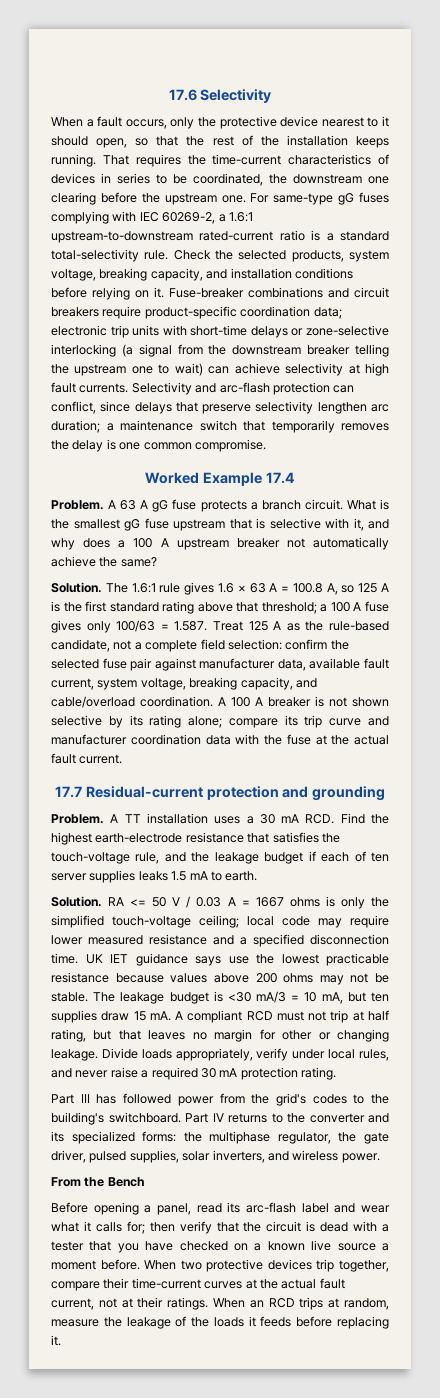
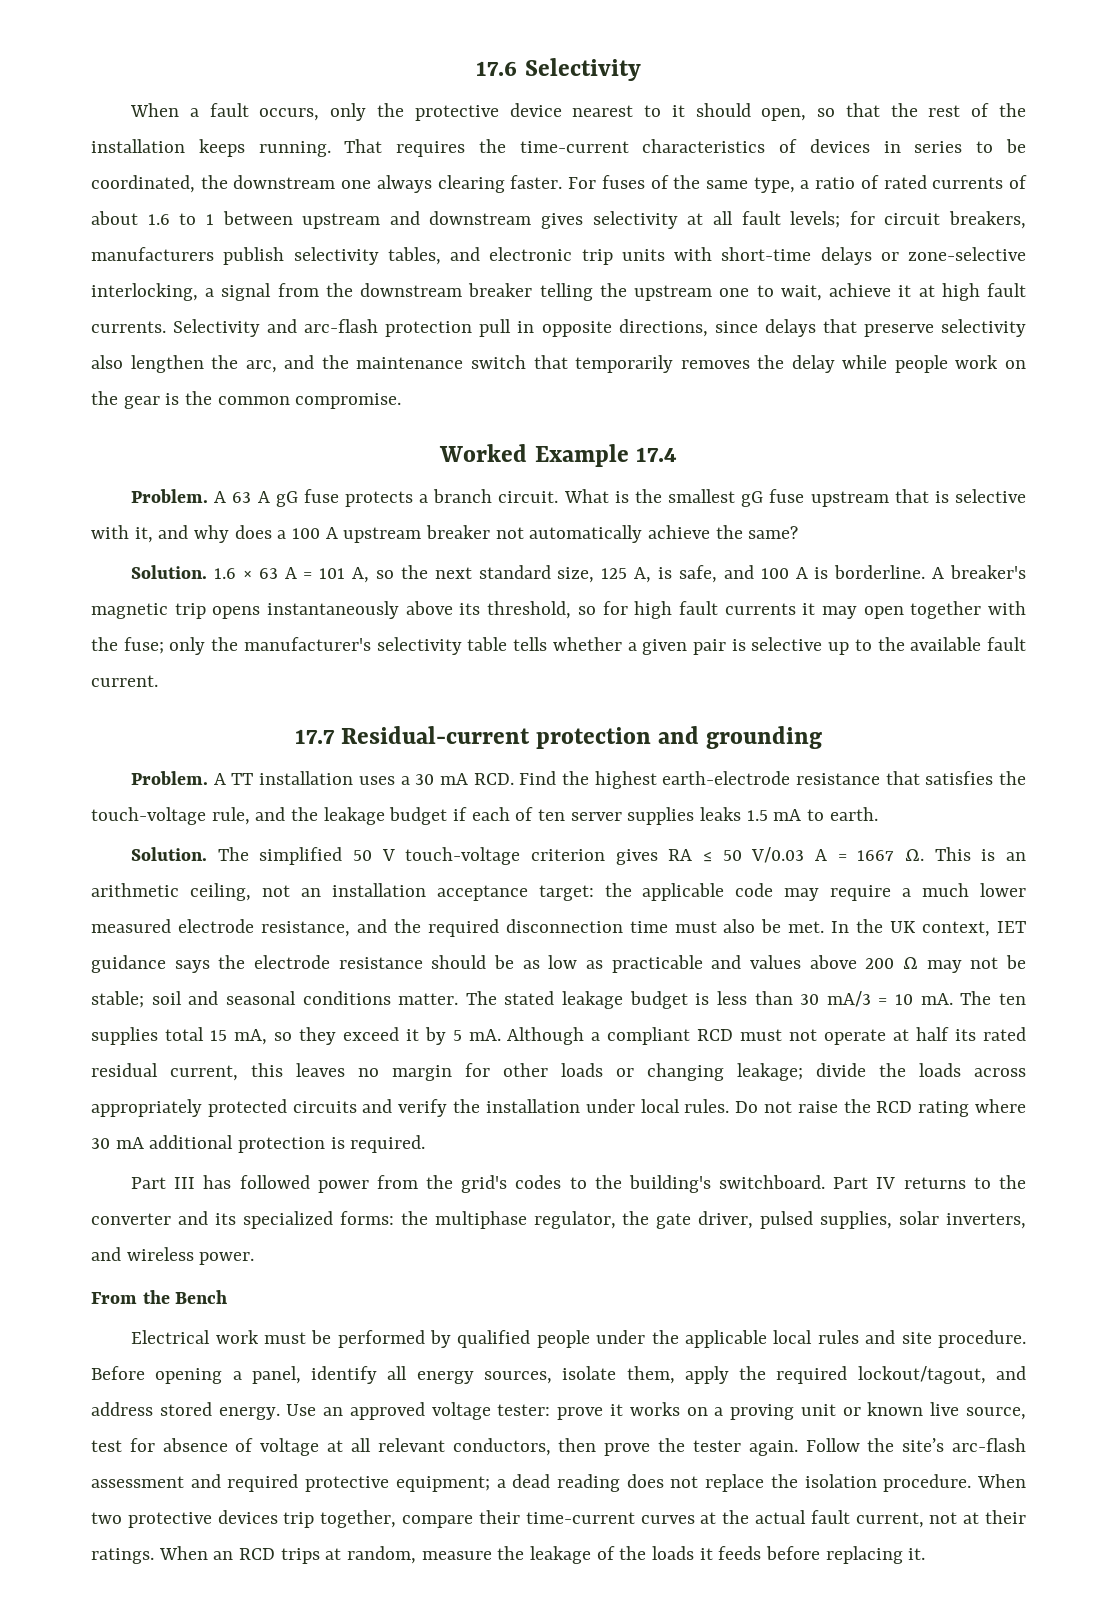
- That requires the time-current characteristics of devices in series to be coordinated, the downstream one clearing before the upstream one. For same-type gG fuses complying with IEC 60269-2, a 1.6:1 upstream-to-downstream rated-current ratio is a standard total-selectivity rule. Check the selected products, system voltage, breaking capacity, and installation conditions before relying on it. Fuse-breaker combinations and circuit breakers require product-specific coordination data; electronic trip units with short-time delays or zone-selective interlocking (a signal from the downstream breaker telling the upstream one to wait) can achieve selectivity at high fault currents.
+ That requires the time-current characteristics of devices in series to be coordinated, the downstream one always clearing faster. For fuses of the same type, a ratio of rated currents of about 1.6 to 1 between upstream and downstream gives selectivity at all fault levels; for circuit breakers, manufacturers publish selectivity tables, and electronic trip units with short-time delays or zone-selective interlocking, a signal from the downstream breaker telling the upstream one to wait, achieve it at high fault currents.
- Selectivity and arc-flash protection can conflict, since delays that preserve selectivity lengthen arc duration; a maintenance switch that temporarily removes the delay is one common compromise.
+ Selectivity and arc-flash protection pull in opposite directions, since delays that preserve selectivity also lengthen the arc, and the maintenance switch that temporarily removes the delay while people work on the gear is the common compromise.
- The 1.6:1 rule gives 1.6 × 63 A = 100.8 A, so 125 A is the first standard rating above that threshold; a 100 A fuse gives only 100/63 = 1.587. Treat 125 A as the rule-based candidate, not a complete field selection: confirm the selected fuse pair against manufacturer data, available fault current, system voltage, breaking capacity, and cable/overload coordination. A 100 A breaker is not shown selective by its rating alone; compare its trip curve and manufacturer coordination data with the fuse at the actual fault current.
+ 1.6 × 63 A = 101 A, so the next standard size, 125 A, is safe, and 100 A is borderline. A breaker's magnetic trip opens instantaneously above its threshold, so for high fault currents it may open together with the fuse; only the manufacturer's selectivity table tells whether a given pair is selective up to the available fault current.
- RA <= 50 V / 0.03 A = 1667 ohms is only the simplified touch-voltage ceiling; local code may require lower measured resistance and a specified disconnection time. UK IET guidance says use the lowest practicable resistance because values above 200 ohms may not be stable. The leakage budget is <30 mA/3 = 10 mA, but ten supplies draw 15 mA. A compliant RCD must not trip at half rating, but that leaves no margin for other or changing leakage. Divide loads appropriately, verify under local rules, and never raise a required 30 mA protection rating.
+ The simplified 50 V touch-voltage criterion gives RA ≤ 50 V/0.03 A = 1667 Ω. This is an arithmetic ceiling, not an installation acceptance target: the applicable code may require a much lower measured electrode resistance, and the required disconnection time must also be met. In the UK context, IET guidance says the electrode resistance should be as low as practicable and values above 200 Ω may not be stable; soil and seasonal conditions matter. The stated leakage budget is less than 30 mA/3 = 10 mA. The ten supplies total 15 mA, so they exceed it by 5 mA. Although a compliant RCD must not operate at half its rated residual current, this leaves no margin for other loads or changing leakage; divide the loads across appropriately protected circuits and verify the installation under local rules. Do not raise the RCD rating where 30 mA additional protection is required.
- Before opening a panel, read its arc-flash label and wear what it calls for; then verify that the circuit is dead with a tester that you have checked on a known live source a moment before.
+ Electrical work must be performed by qualified people under the applicable local rules and site procedure. Before opening a panel, identify all energy sources, isolate them, apply the required lockout/tagout, and address stored energy. Use an approved voltage tester: prove it works on a proving unit or known live source, test for absence of voltage at all relevant conductors, then prove the tester again. Follow the site’s arc-flash assessment and required protective equipment; a dead reading does not replace the isolation procedure.

